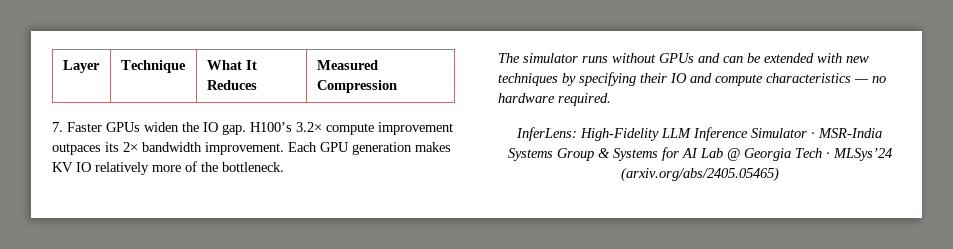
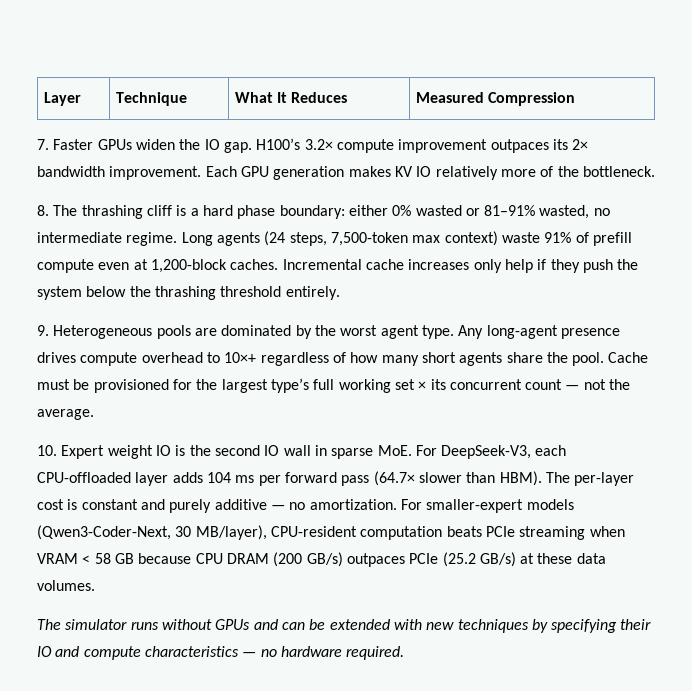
+ 8. The thrashing cliff is a hard phase boundary: either 0% wasted or 81–91% wasted, no intermediate regime. Long agents (24 steps, 7,500-token max context) waste 91% of prefill compute even at 1,200-block caches. Incremental cache increases only help if they push the system below the thrashing threshold entirely.
+ 9. Heterogeneous pools are dominated by the worst agent type. Any long-agent presence drives compute overhead to 10×+ regardless of how many short agents share the pool. Cache must be provisioned for the largest type’s full working set × its concurrent count — not the average.
+ 10. Expert weight IO is the second IO wall in sparse MoE. For DeepSeek-V3, each CPU-offloaded layer adds 104 ms per forward pass (64.7× slower than HBM). The per-layer cost is constant and purely additive — no amortization. For smaller-expert models (Qwen3-Coder-Next, 30 MB/layer), CPU-resident computation beats PCIe streaming when VRAM < 58 GB because CPU DRAM (200 GB/s) outpaces PCIe (25.2 GB/s) at these data volumes.
- InferLens: High-Fidelity LLM Inference Simulator · MSR-India Systems Group & Systems for AI Lab @ Georgia Tech · MLSys’24 (arxiv.org/abs/2405.05465)

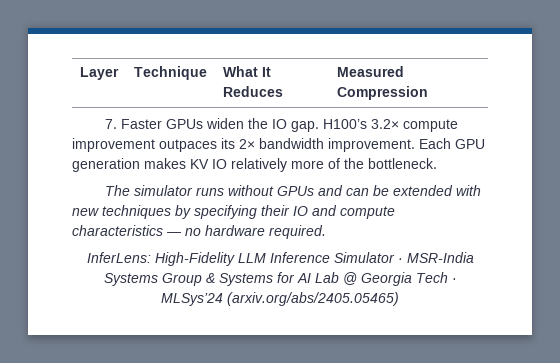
- 8. The thrashing cliff is a hard phase boundary: either 0% wasted or 81–91% wasted, no intermediate regime. Long agents (24 steps, 7,500-token max context) waste 91% of prefill compute even at 1,200-block caches. Incremental cache increases only help if they push the system below the thrashing threshold entirely.
- 9. Heterogeneous pools are dominated by the worst agent type. Any long-agent presence drives compute overhead to 10×+ regardless of how many short agents share the pool. Cache must be provisioned for the largest type’s full working set × its concurrent count — not the average.
- 10. Expert weight IO is the second IO wall in sparse MoE. For DeepSeek-V3, each CPU-offloaded layer adds 104 ms per forward pass (64.7× slower than HBM). The per-layer cost is constant and purely additive — no amortization. For smaller-expert models (Qwen3-Coder-Next, 30 MB/layer), CPU-resident computation beats PCIe streaming when VRAM < 58 GB because CPU DRAM (200 GB/s) outpaces PCIe (25.2 GB/s) at these data volumes.
+ InferLens: High-Fidelity LLM Inference Simulator · MSR-India Systems Group & Systems for AI Lab @ Georgia Tech · MLSys’24 (arxiv.org/abs/2405.05465)

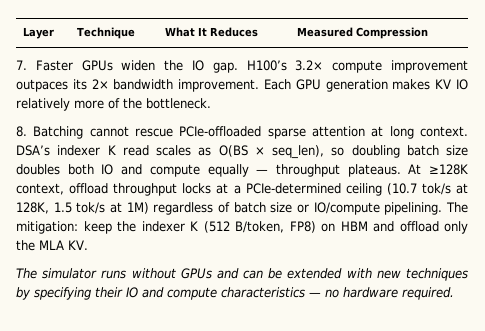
+ 8. Batching cannot rescue PCIe-offloaded sparse attention at long context. DSA’s indexer K read scales as O(BS × seq_len), so doubling batch size doubles both IO and compute equally — throughput plateaus. At ≥128K context, offload throughput locks at a PCIe-determined ceiling (10.7 tok/s at 128K, 1.5 tok/s at 1M) regardless of batch size or IO/compute pipelining. The mitigation: keep the indexer K (512 B/token, FP8) on HBM and offload only the MLA KV.
- InferLens: High-Fidelity LLM Inference Simulator · MSR-India Systems Group & Systems for AI Lab @ Georgia Tech · MLSys’24 (arxiv.org/abs/2405.05465)

